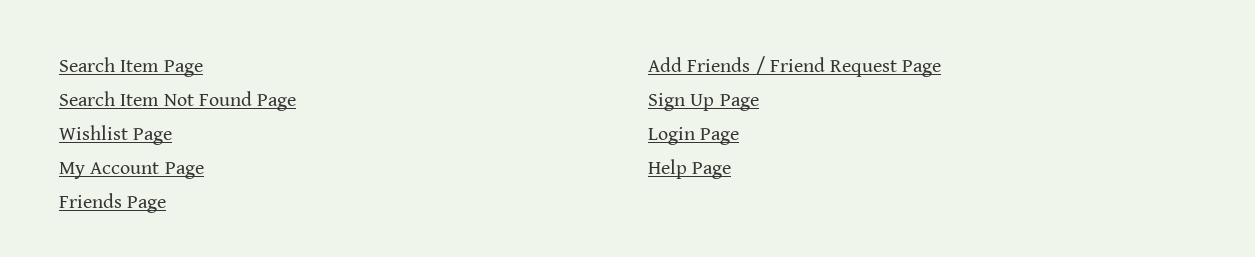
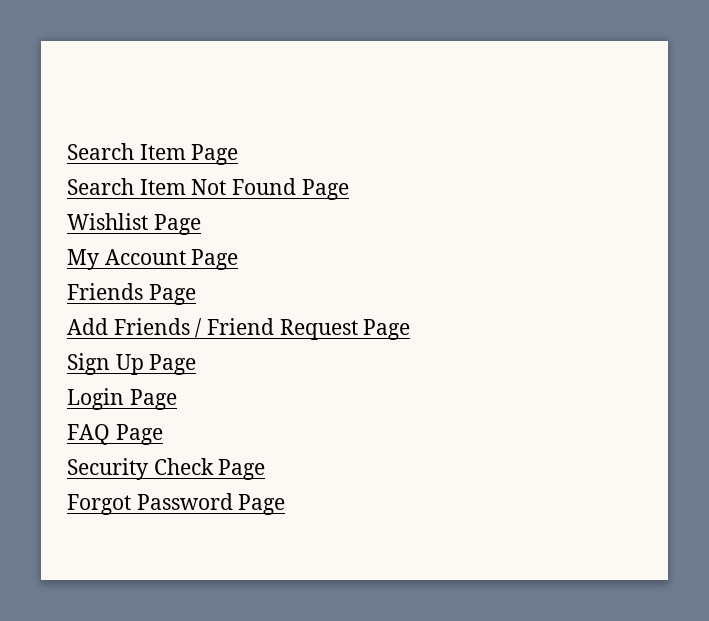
- Help Page
+ FAQ Page
+ Security Check Page
+ Forgot Password Page

